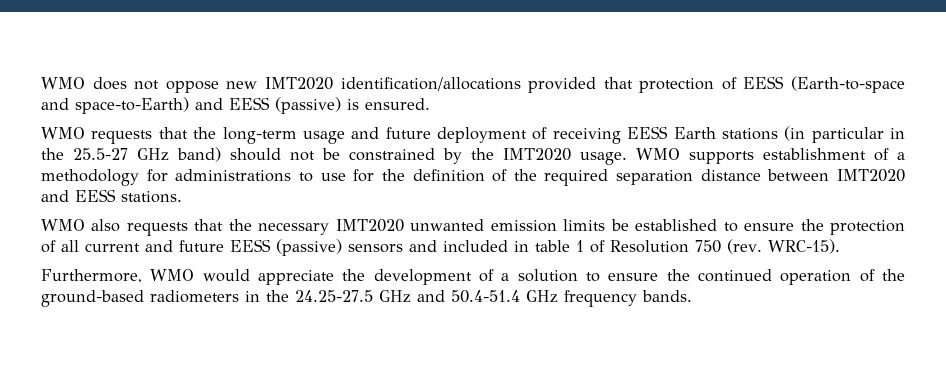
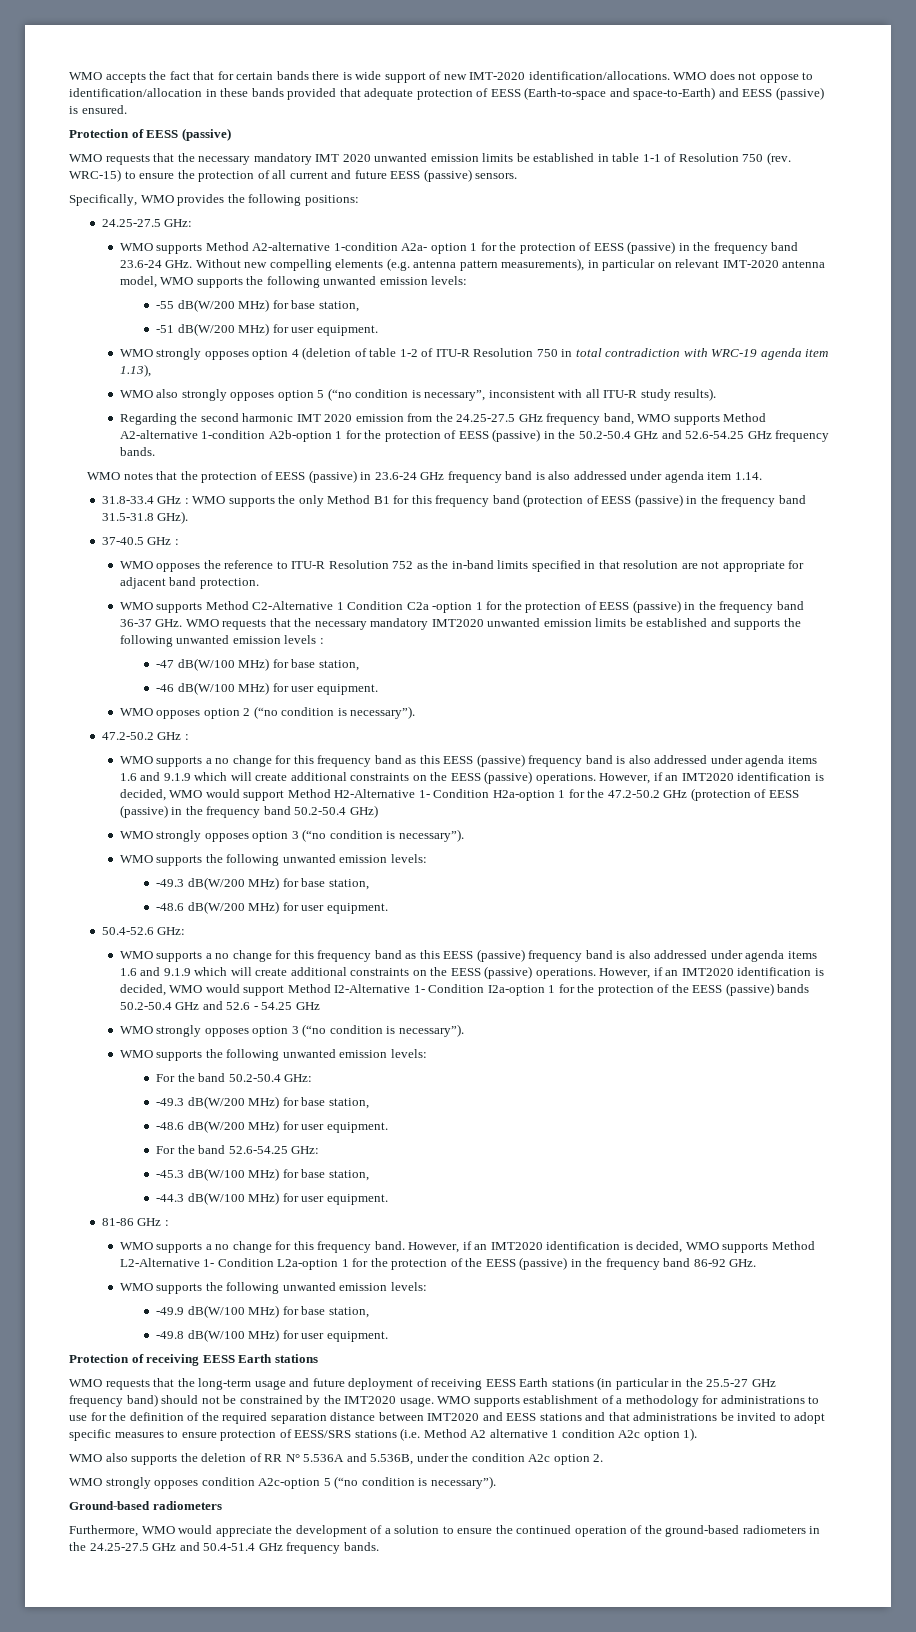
- WMO does not oppose new IMT2020 identification/allocations provided that protection of EESS (Earth-to-space and space-to-Earth) and EESS (passive) is ensured.
+ WMO accepts the fact that for certain bands there is wide support of new IMT-2020 identification/allocations. WMO does not oppose to identification/allocation in these bands provided that adequate protection of EESS (Earth-to-space and space-to-Earth) and EESS (passive) is ensured.
+ Protection of EESS (passive)
+ WMO requests that the necessary mandatory IMT 2020 unwanted emission limits be established in table 1-1 of Resolution 750 (rev. WRC-15) to ensure the protection of all current and future EESS (passive) sensors.
+ Specifically, WMO provides the following positions:
+ 24.25-27.5 GHz:
+ WMO supports Method A2-alternative 1-condition A2a- option 1 for the protection of EESS (passive) in the frequency band 23.6-24 GHz. Without new compelling elements (e.g. antenna pattern measurements), in particular on relevant IMT-2020 antenna model, WMO supports the following unwanted emission levels:
+ -55 dB(W/200 MHz) for base station,
+ -51 dB(W/200 MHz) for user equipment.
+ WMO strongly opposes option 4 (deletion of table 1-2 of ITU-R Resolution 750 in total contradiction with WRC-19 agenda item 1.13),
+ WMO also strongly opposes option 5 (“no condition is necessary”, inconsistent with all ITU-R study results).
+ Regarding the second harmonic IMT 2020 emission from the 24.25-27.5 GHz frequency band, WMO supports Method A2-alternative 1-condition A2b-option 1 for the protection of EESS (passive) in the 50.2-50.4 GHz and 52.6-54.25 GHz frequency bands.
+ WMO notes that the protection of EESS (passive) in 23.6-24 GHz frequency band is also addressed under agenda item 1.14.
+ 31.8-33.4 GHz : WMO supports the only Method B1 for this frequency band (protection of EESS (passive) in the frequency band 31.5-31.8 GHz).
+ 37-40.5 GHz :
+ WMO opposes the reference to ITU-R Resolution 752 as the in-band limits specified in that resolution are not appropriate for adjacent band protection.
+ WMO supports Method C2-Alternative 1 Condition C2a -option 1 for the protection of EESS (passive) in the frequency band 36-37 GHz. WMO requests that the necessary mandatory IMT2020 unwanted emission limits be established and supports the following unwanted emission levels :
+ -47 dB(W/100 MHz) for base station,
+ -46 dB(W/100 MHz) for user equipment.
+ WMO opposes option 2 (“no condition is necessary”).
+ 47.2-50.2 GHz :
+ WMO supports a no change for this frequency band as this EESS (passive) frequency band is also addressed under agenda items 1.6 and 9.1.9 which will create additional constraints on the EESS (passive) operations. However, if an IMT2020 identification is decided, WMO would support Method H2-Alternative 1- Condition H2a-option 1 for the 47.2-50.2 GHz (protection of EESS (passive) in the frequency band 50.2-50.4 GHz)
+ WMO strongly opposes option 3 (“no condition is necessary”).
+ WMO supports the following unwanted emission levels:
+ -49.3 dB(W/200 MHz) for base station,
+ -48.6 dB(W/200 MHz) for user equipment.
+ 50.4-52.6 GHz:
+ WMO supports a no change for this frequency band as this EESS (passive) frequency band is also addressed under agenda items 1.6 and 9.1.9 which will create additional constraints on the EESS (passive) operations. However, if an IMT2020 identification is decided, WMO would support Method I2-Alternative 1- Condition I2a-option 1 for the protection of the EESS (passive) bands 50.2-50.4 GHz and 52.6 - 54.25 GHz
+ WMO strongly opposes option 3 (“no condition is necessary”).
+ WMO supports the following unwanted emission levels:
+ For the band 50.2-50.4 GHz:
+ -49.3 dB(W/200 MHz) for base station,
+ -48.6 dB(W/200 MHz) for user equipment.
+ For the band 52.6-54.25 GHz:
+ -45.3 dB(W/100 MHz) for base station,
+ -44.3 dB(W/100 MHz) for user equipment.
+ 81-86 GHz :
+ WMO supports a no change for this frequency band. However, if an IMT2020 identification is decided, WMO supports Method L2-Alternative 1- Condition L2a-option 1 for the protection of the EESS (passive) in the frequency band 86-92 GHz.
+ WMO supports the following unwanted emission levels:
+ -49.9 dB(W/100 MHz) for base station,
+ -49.8 dB(W/100 MHz) for user equipment.
+ Protection of receiving EESS Earth stations
- WMO requests that the long-term usage and future deployment of receiving EESS Earth stations (in particular in the 25.5-27 GHz band) should not be constrained by the IMT2020 usage.
+ WMO requests that the long-term usage and future deployment of receiving EESS Earth stations (in particular in the 25.5-27 GHz frequency band) should not be constrained by the IMT2020 usage.
- WMO supports establishment of a methodology for administrations to use for the definition of the required separation distance between IMT2020 and EESS stations.
- WMO also requests that the necessary IMT2020 unwanted emission limits be established to ensure the protection of all current and future EESS (passive) sensors and included in table 1 of Resolution 750 (rev. WRC-15).
+ WMO supports establishment of a methodology for administrations to use for the definition of the required separation distance between IMT2020 and EESS stations and that administrations be invited to adopt specific measures to ensure protection of EESS/SRS stations (i.e. Method A2 alternative 1 condition A2c option 1).
+ WMO also supports the deletion of RR N° 5.536A and 5.536B, under the condition A2c option 2.
+ WMO strongly opposes condition A2c-option 5 (“no condition is necessary”).
+ Ground-based radiometers

